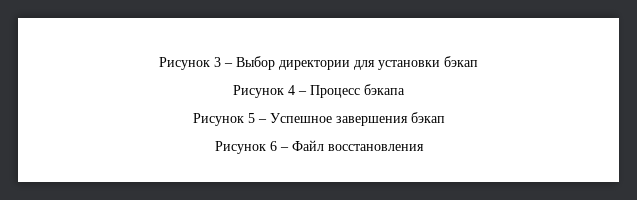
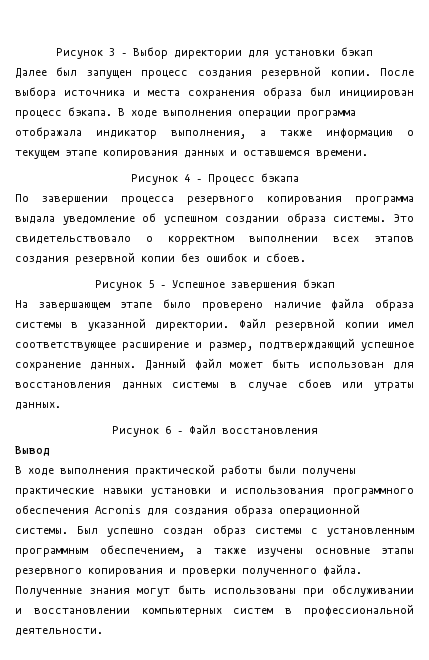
+ Далее был запущен процесс создания резервной копии. После выбора источника и места сохранения образа был инициирован процесс бэкапа. В ходе выполнения операции программа отображала индикатор выполнения, а также информацию о текущем этапе копирования данных и оставшемся времени.
+ По завершении процесса резервного копирования программа выдала уведомление об успешном создании образа системы. Это свидетельствовало о корректном выполнении всех этапов создания резервной копии без ошибок и сбоев.
+ На завершающем этапе было проверено наличие файла образа системы в указанной директории. Файл резервной копии имел соответствующее расширение и размер, подтверждающий успешное сохранение данных. Данный файл может быть использован для восстановления данных системы в случае сбоев или утраты данных.
+ Вывод
+ В ходе выполнения практической работы были получены практические навыки установки и использования программного обеспечения Acronis для создания образа операционной системы. Был успешно создан образ системы с установленным программным обеспечением, а также изучены основные этапы резервного копирования и проверки полученного файла. Полученные знания могут быть использованы при обслуживании и восстановлении компьютерных систем в профессиональной деятельности.

